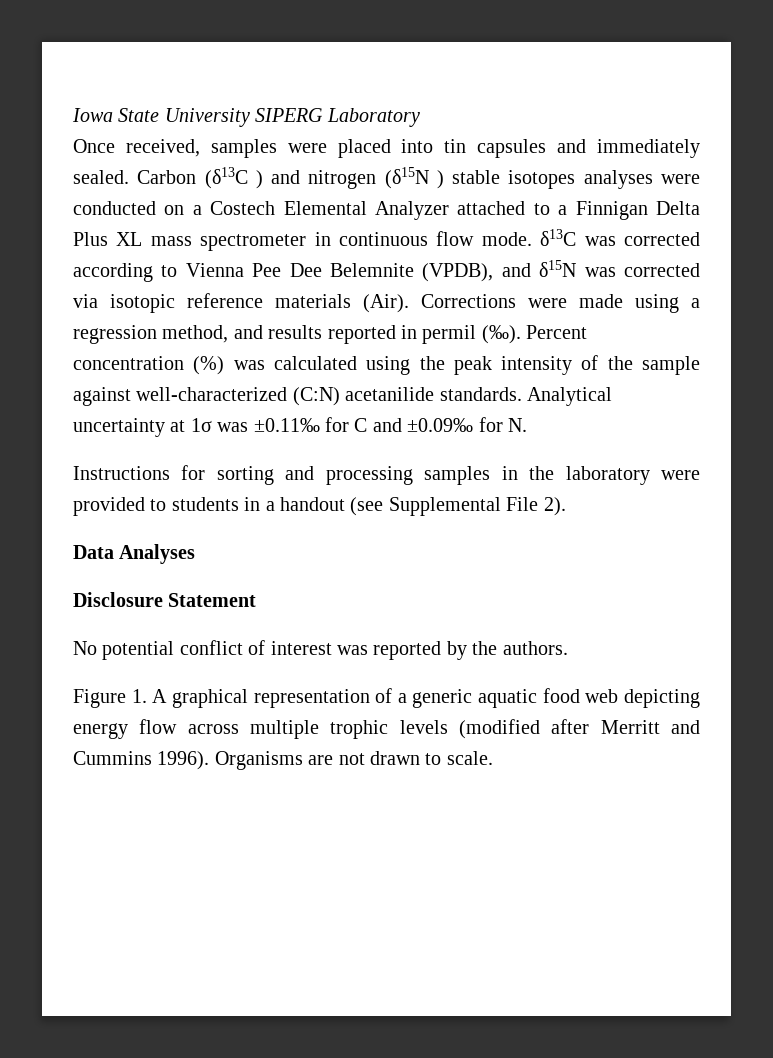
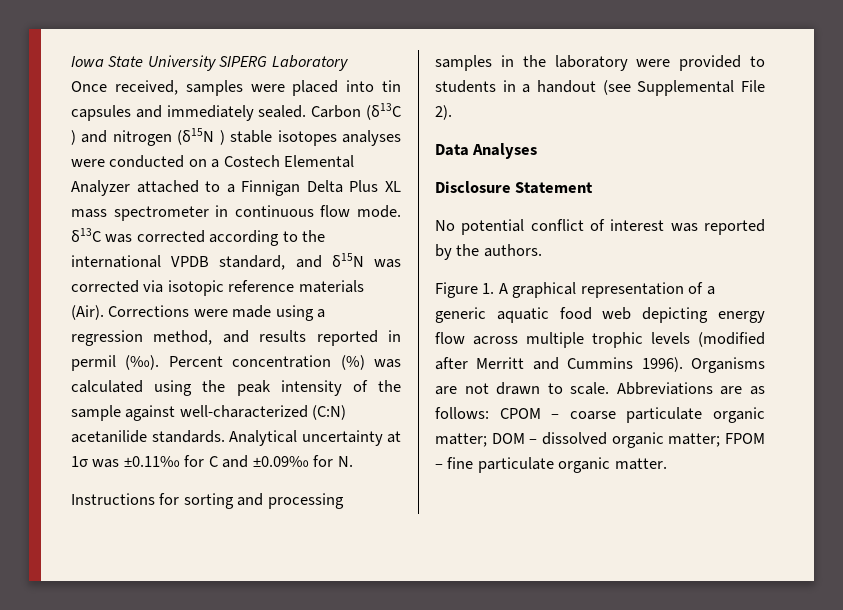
- Carbon (δ13C ) and nitrogen (δ15N ) stable isotopes analyses were conducted on a Costech Elemental Analyzer attached to a Finnigan Delta Plus XL mass spectrometer in continuous flow mode. δ13C was corrected according to Vienna Pee Dee Belemnite (VPDB), and δ15N was corrected via isotopic reference materials (Air).
+ Carbon (δ13C ) and nitrogen (δ15N ) stable isotopes analyses were conducted on a Costech Elemental Analyzer attached to a Finnigan Delta Plus XL mass spectrometer in continuous flow mode. δ13C was corrected according to the international VPDB standard, and δ15N was corrected via isotopic reference materials (Air).
+ Abbreviations are as follows: CPOM – coarse particulate organic matter; DOM – dissolved organic matter; FPOM – fine particulate organic matter.

